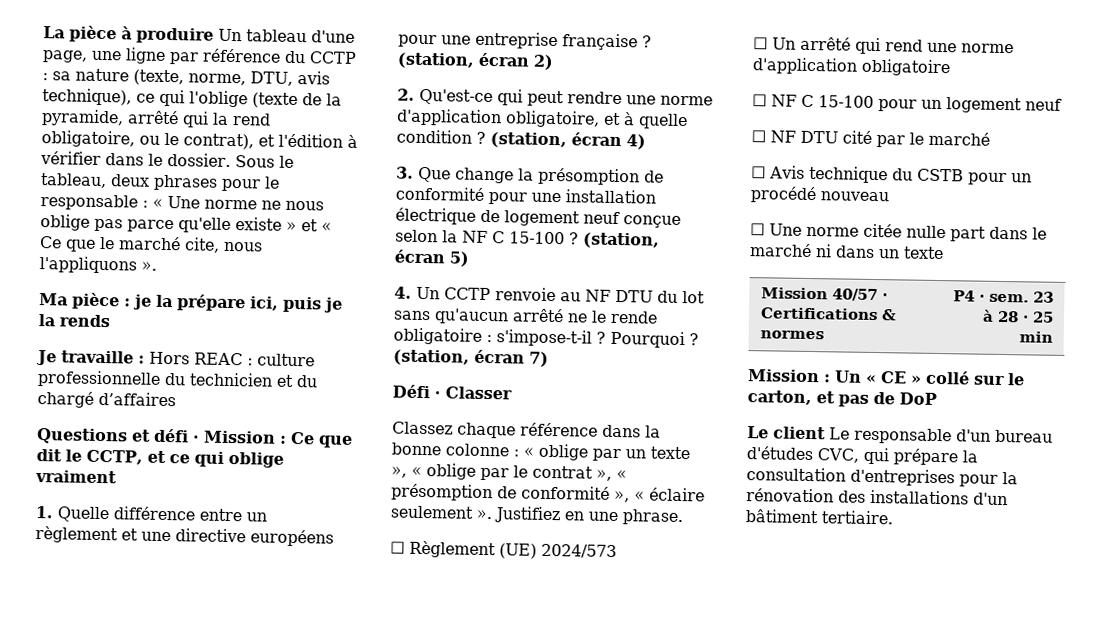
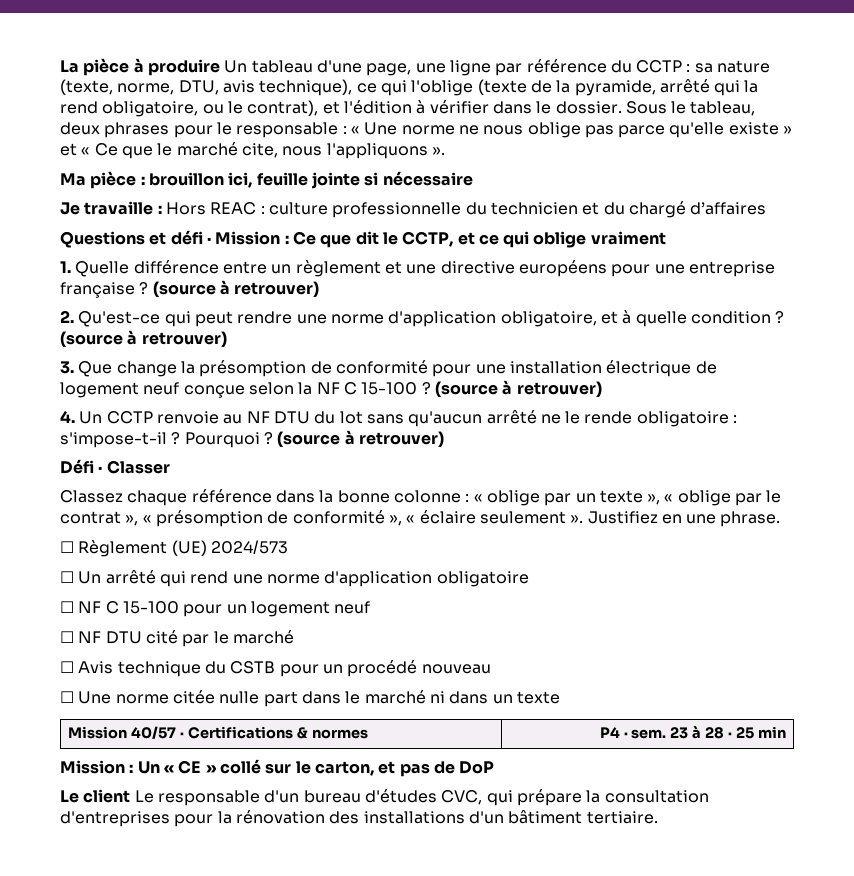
- Ma pièce : je la prépare ici, puis je la rends
+ Ma pièce : brouillon ici, feuille jointe si nécessaire
- 1. Quelle différence entre un règlement et une directive européens pour une entreprise française ? (station, écran 2)
+ 1. Quelle différence entre un règlement et une directive européens pour une entreprise française ? (source à retrouver)
- 2. Qu'est-ce qui peut rendre une norme d'application obligatoire, et à quelle condition ? (station, écran 4)
+ 2. Qu'est-ce qui peut rendre une norme d'application obligatoire, et à quelle condition ? (source à retrouver)
- 3. Que change la présomption de conformité pour une installation électrique de logement neuf conçue selon la NF C 15-100 ? (station, écran 5)
+ 3. Que change la présomption de conformité pour une installation électrique de logement neuf conçue selon la NF C 15-100 ? (source à retrouver)
- Pourquoi ? (station, écran 7)
+ Pourquoi ? (source à retrouver)

